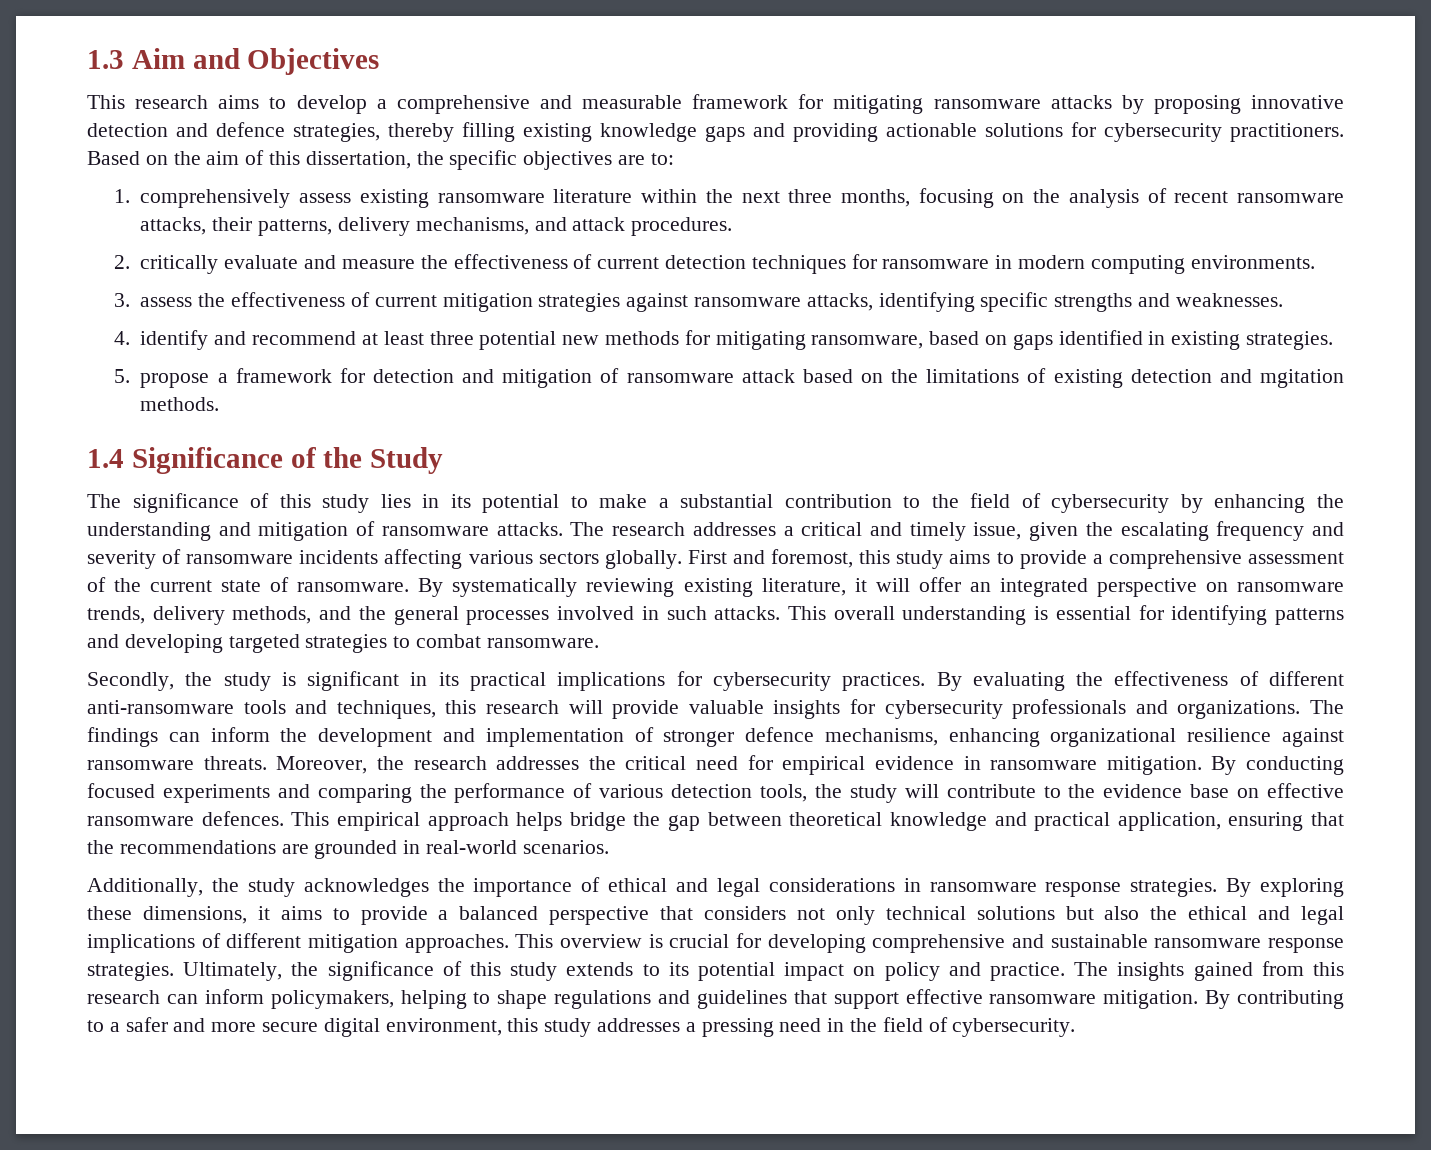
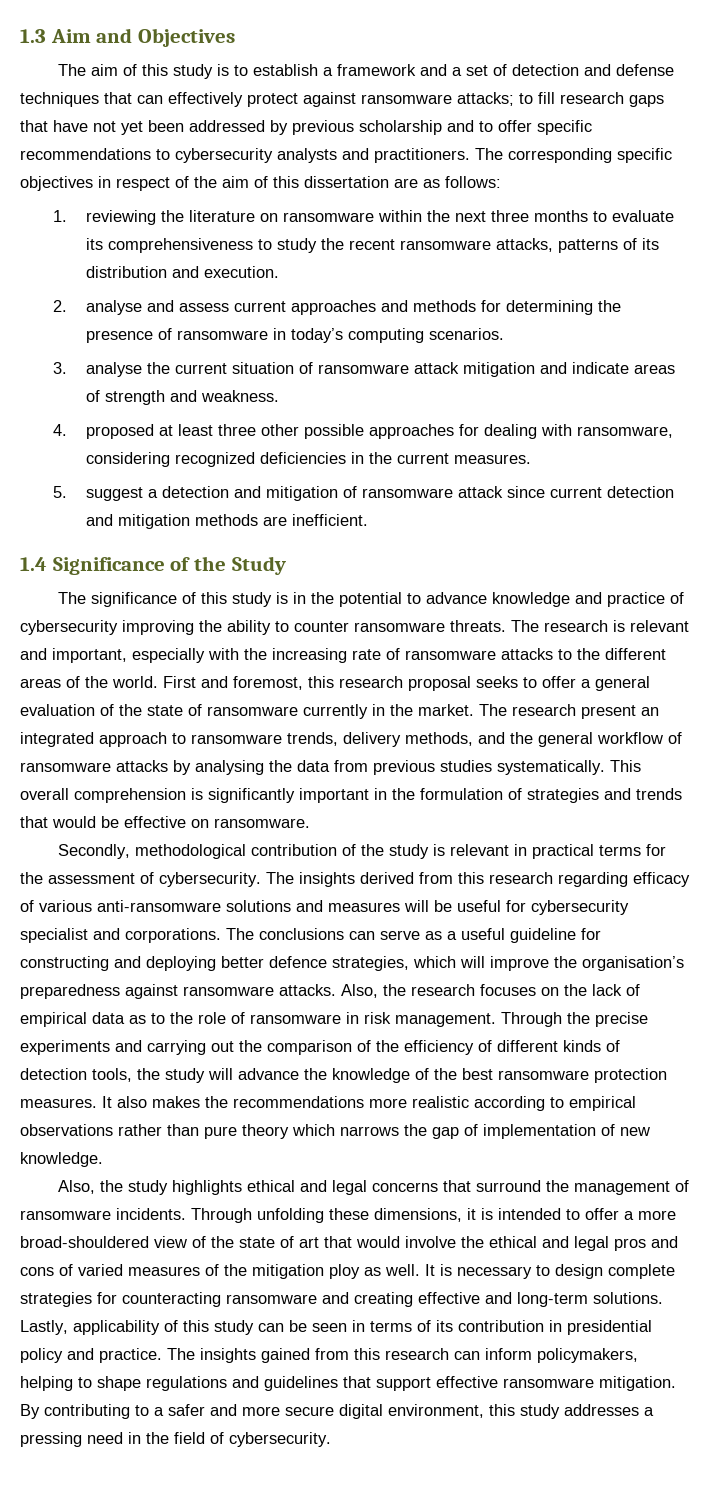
- This research aims to develop a comprehensive and measurable framework for mitigating ransomware attacks by proposing innovative detection and defence strategies, thereby filling existing knowledge gaps and providing actionable solutions for cybersecurity practitioners. Based on the aim of this dissertation, the specific objectives are to:
- 1. comprehensively assess existing ransomware literature within the next three months, focusing on the analysis of recent ransomware attacks, their patterns, delivery mechanisms, and attack procedures.
- 2. critically evaluate and measure the effectiveness of current detection techniques for ransomware in modern computing environments.
- 3. assess the effectiveness of current mitigation strategies against ransomware attacks, identifying specific strengths and weaknesses.
- 4. identify and recommend at least three potential new methods for mitigating ransomware, based on gaps identified in existing strategies.
- 5. propose a framework for detection and mitigation of ransomware attack based on the limitations of existing detection and mgitation methods.
+ The aim of this study is to establish a framework and a set of detection and defense techniques that can effectively protect against ransomware attacks; to fill research gaps that have not yet been addressed by previous scholarship and to offer specific recommendations to cybersecurity analysts and practitioners. The corresponding specific objectives in respect of the aim of this dissertation are as follows:
+ 1. reviewing the literature on ransomware within the next three months to evaluate its comprehensiveness to study the recent ransomware attacks, patterns of its distribution and execution.
+ 2. analyse and assess current approaches and methods for determining the presence of ransomware in today’s computing scenarios.
+ 3. analyse the current situation of ransomware attack mitigation and indicate areas of strength and weakness.
+ 4. proposed at least three other possible approaches for dealing with ransomware, considering recognized deficiencies in the current measures.
+ 5. suggest a detection and mitigation of ransomware attack since current detection and mitigation methods are inefficient.
- The significance of this study lies in its potential to make a substantial contribution to the field of cybersecurity by enhancing the understanding and mitigation of ransomware attacks. The research addresses a critical and timely issue, given the escalating frequency and severity of ransomware incidents affecting various sectors globally. First and foremost, this study aims to provide a comprehensive assessment of the current state of ransomware. By systematically reviewing existing literature, it will offer an integrated perspective on ransomware trends, delivery methods, and the general processes involved in such attacks. This overall understanding is essential for identifying patterns and developing targeted strategies to combat ransomware.
- Secondly, the study is significant in its practical implications for cybersecurity practices. By evaluating the effectiveness of different anti-ransomware tools and techniques, this research will provide valuable insights for cybersecurity professionals and organizations. The findings can inform the development and implementation of stronger defence mechanisms, enhancing organizational resilience against ransomware threats. Moreover, the research addresses the critical need for empirical evidence in ransomware mitigation. By conducting focused experiments and comparing the performance of various detection tools, the study will contribute to the evidence base on effective ransomware defences. This empirical approach helps bridge the gap between theoretical knowledge and practical application, ensuring that the recommendations are grounded in real-world scenarios.
- Additionally, the study acknowledges the importance of ethical and legal considerations in ransomware response strategies. By exploring these dimensions, it aims to provide a balanced perspective that considers not only technical solutions but also the ethical and legal implications of different mitigation approaches. This overview is crucial for developing comprehensive and sustainable ransomware response strategies. Ultimately, the significance of this study extends to its potential impact on policy and practice.
+ The significance of this study is in the potential to advance knowledge and practice of cybersecurity improving the ability to counter ransomware threats. The research is relevant and important, especially with the increasing rate of ransomware attacks to the different areas of the world. First and foremost, this research proposal seeks to offer a general evaluation of the state of ransomware currently in the market. The research present an integrated approach to ransomware trends, delivery methods, and the general workflow of ransomware attacks by analysing the data from previous studies systematically. This overall comprehension is significantly important in the formulation of strategies and trends that would be effective on ransomware.
+ Secondly, methodological contribution of the study is relevant in practical terms for the assessment of cybersecurity. The insights derived from this research regarding efficacy of various anti-ransomware solutions and measures will be useful for cybersecurity specialist and corporations. The conclusions can serve as a useful guideline for constructing and deploying better defence strategies, which will improve the organisation’s preparedness against ransomware attacks. Also, the research focuses on the lack of empirical data as to the role of ransomware in risk management. Through the precise experiments and carrying out the comparison of the efficiency of different kinds of detection tools, the study will advance the knowledge of the best ransomware protection measures. It also makes the recommendations more realistic according to empirical observations rather than pure theory which narrows the gap of implementation of new knowledge.
+ Also, the study highlights ethical and legal concerns that surround the management of ransomware incidents. Through unfolding these dimensions, it is intended to offer a more broad-shouldered view of the state of art that would involve the ethical and legal pros and cons of varied measures of the mitigation ploy as well. It is necessary to design complete strategies for counteracting ransomware and creating effective and long-term solutions. Lastly, applicability of this study can be seen in terms of its contribution in presidential policy and practice.

